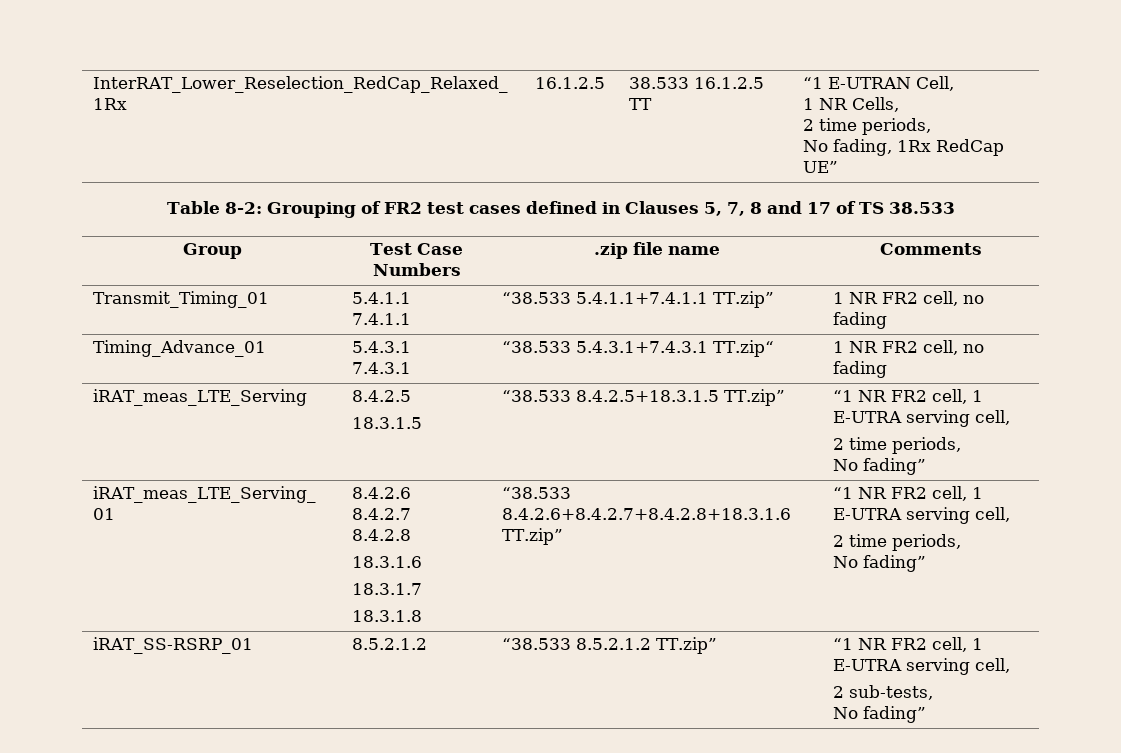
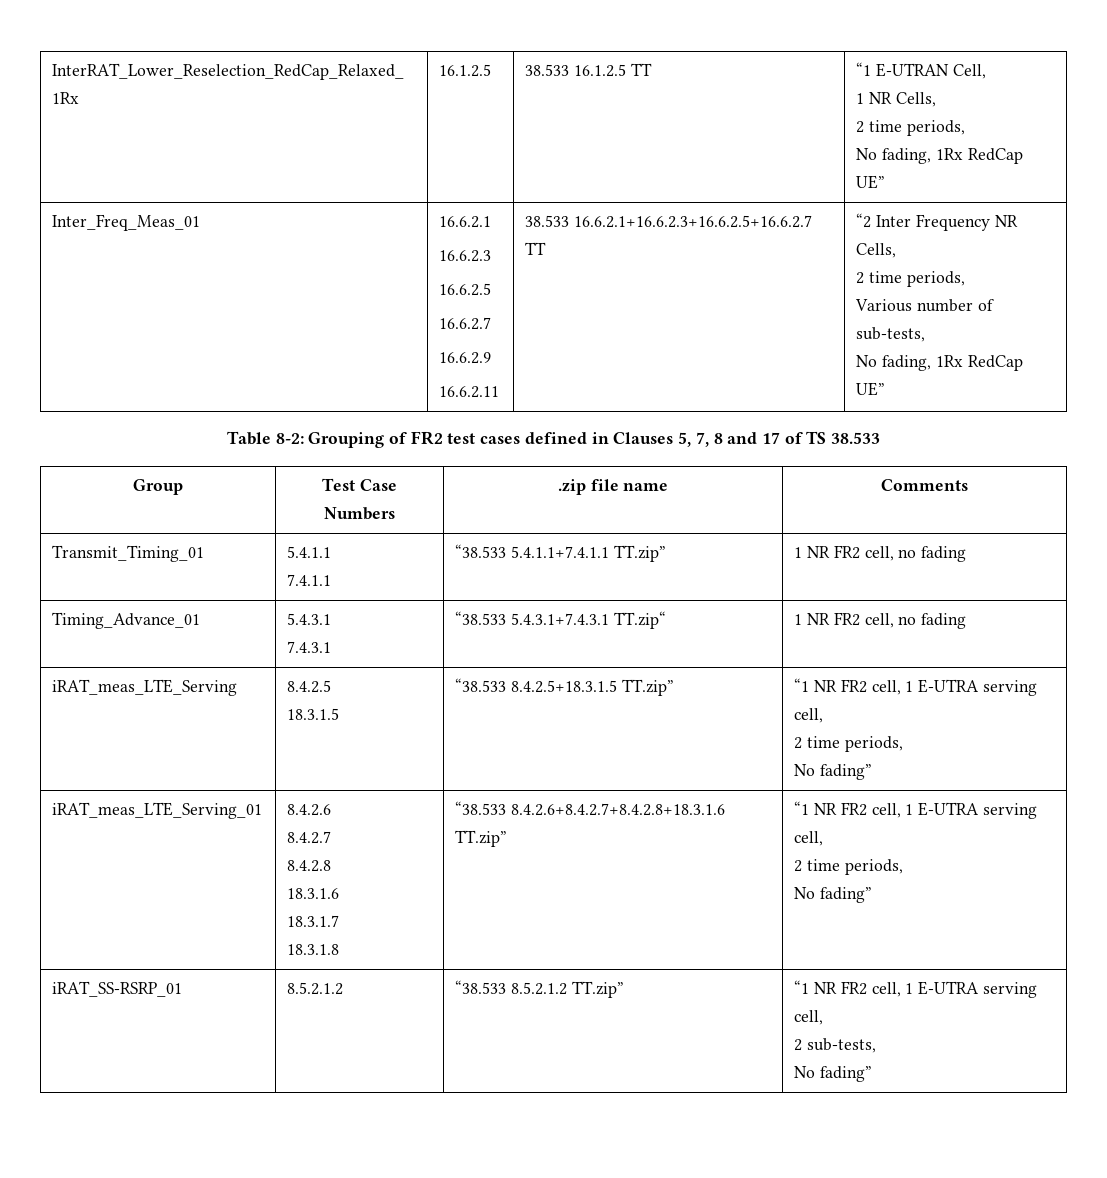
+ Inter_Freq_Meas_01 | 16.6.2.1
+ 16.6.2.3
+ 16.6.2.5
+ 16.6.2.7
+ 16.6.2.9
+ 16.6.2.11 | 38.533 16.6.2.1+16.6.2.3+16.6.2.5+16.6.2.7 TT | “2 Inter Frequency NR Cells,
+ 2 time periods,
+ Various number of sub-tests,
+ No fading, 1Rx RedCap UE”

